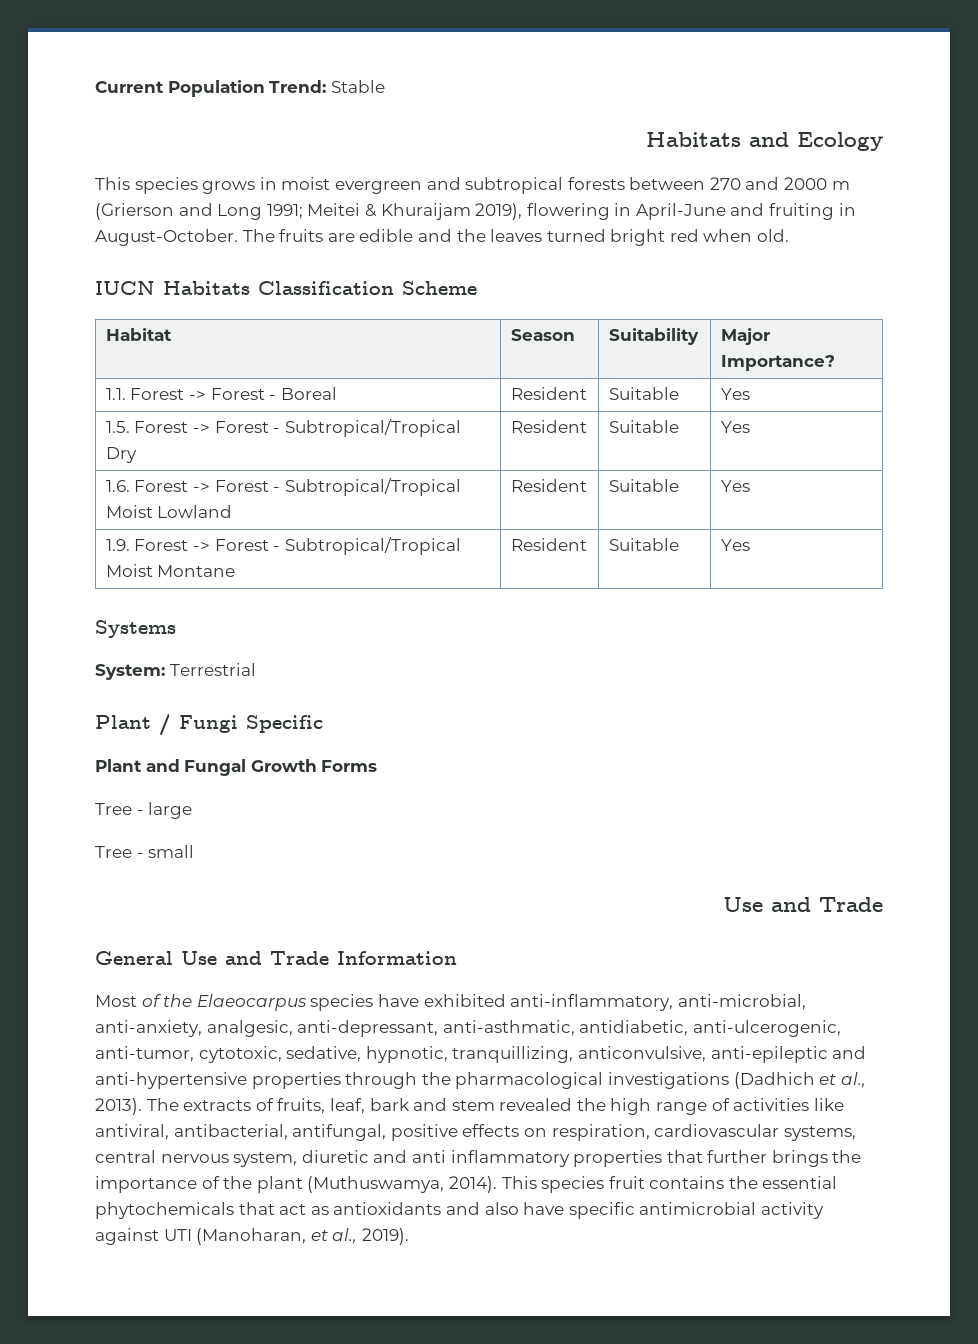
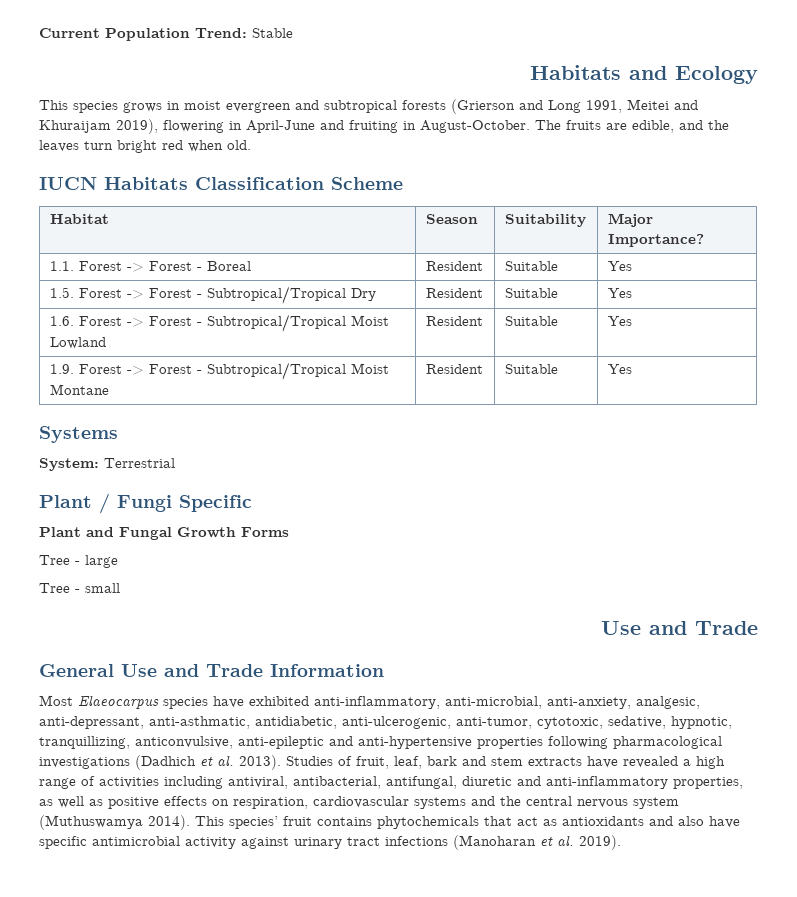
- This species grows in moist evergreen and subtropical forests between 270 and 2000 m (Grierson and Long 1991; Meitei & Khuraijam 2019), flowering in April-June and fruiting in August-October.
+ This species grows in moist evergreen and subtropical forests (Grierson and Long 1991, Meitei and Khuraijam 2019), flowering in April-June and fruiting in August-October.
- The fruits are edible and the leaves turned bright red when old.
+ The fruits are edible, and the leaves turn bright red when old.
- Most of the Elaeocarpus species have exhibited anti-inflammatory, anti-microbial, anti-anxiety, analgesic, anti-depressant, anti-asthmatic, antidiabetic, anti-ulcerogenic, anti-tumor, cytotoxic, sedative, hypnotic, tranquillizing, anticonvulsive, anti-epileptic and anti-hypertensive properties through the pharmacological investigations (Dadhich et al., 2013). The extracts of fruits, leaf, bark and stem revealed the high range of activities like antiviral, antibacterial, antifungal, positive effects on respiration, cardiovascular systems, central nervous system, diuretic and anti inflammatory properties that further brings the importance of the plant (Muthuswamya, 2014).
+ Most Elaeocarpus species have exhibited anti-inflammatory, anti-microbial, anti-anxiety, analgesic, anti-depressant, anti-asthmatic, antidiabetic, anti-ulcerogenic, anti-tumor, cytotoxic, sedative, hypnotic, tranquillizing, anticonvulsive, anti-epileptic and anti-hypertensive properties following pharmacological investigations (Dadhich et al. 2013). Studies of fruit, leaf, bark and stem extracts have revealed a high range of activities including antiviral, antibacterial, antifungal, diuretic and anti-inflammatory properties, as well as positive effects on respiration, cardiovascular systems and the central nervous system (Muthuswamya 2014).
- This species fruit contains the essential phytochemicals that act as antioxidants and also have specific antimicrobial activity against UTI (Manoharan, et al., 2019).
+ This species’ fruit contains phytochemicals that act as antioxidants and also have specific antimicrobial activity against urinary tract infections (Manoharan et al. 2019).

